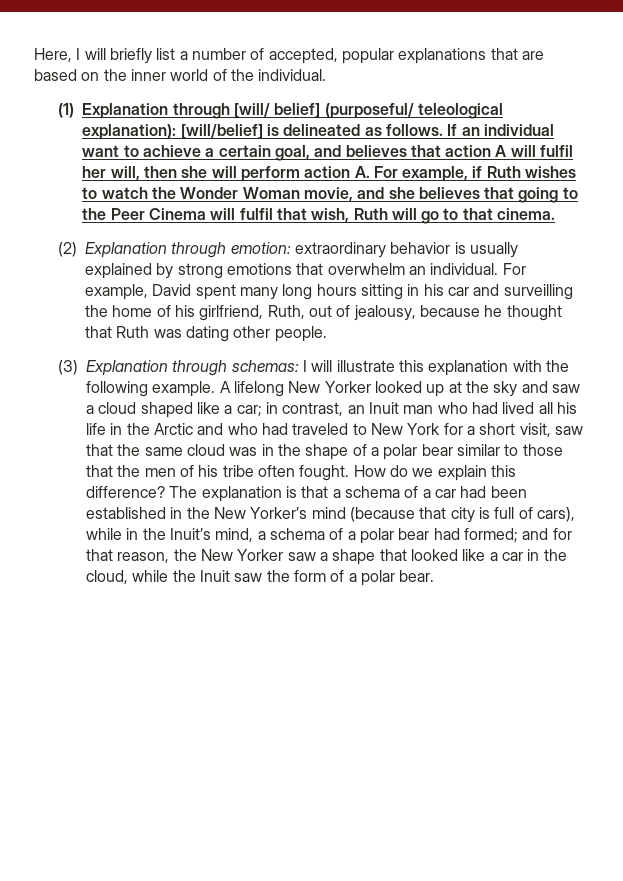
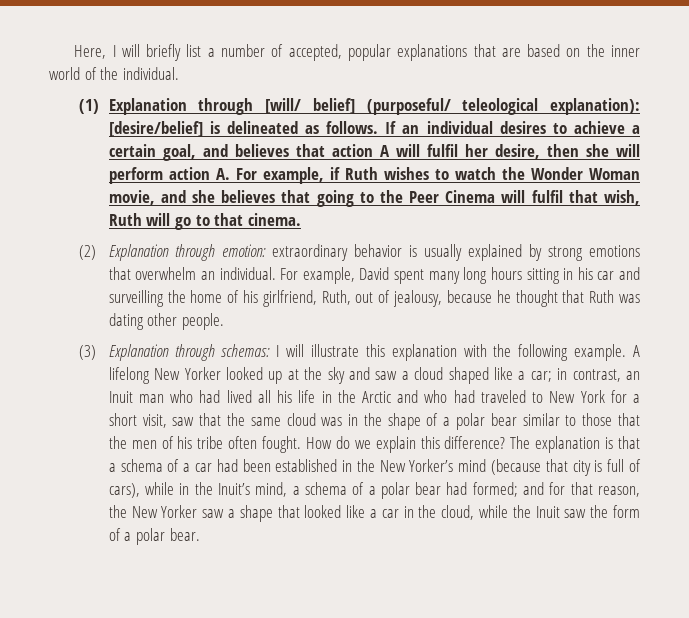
- (1) Explanation through [will/ belief] (purposeful/ teleological explanation): [will/belief] is delineated as follows.
+ (1) Explanation through [will/ belief] (purposeful/ teleological explanation): [desire/belief] is delineated as follows.
- If an individual want to achieve a certain goal, and believes that action A will fulfil her will, then she will perform action A. For example, if Ruth wishes to watch the Wonder Woman movie, and she believes that going to the Peer Cinema will fulfil that wish, Ruth will go to that cinema.
+ If an individual desires to achieve a certain goal, and believes that action A will fulfil her desire, then she will perform action A. For example, if Ruth wishes to watch the Wonder Woman movie, and she believes that going to the Peer Cinema will fulfil that wish, Ruth will go to that cinema.

